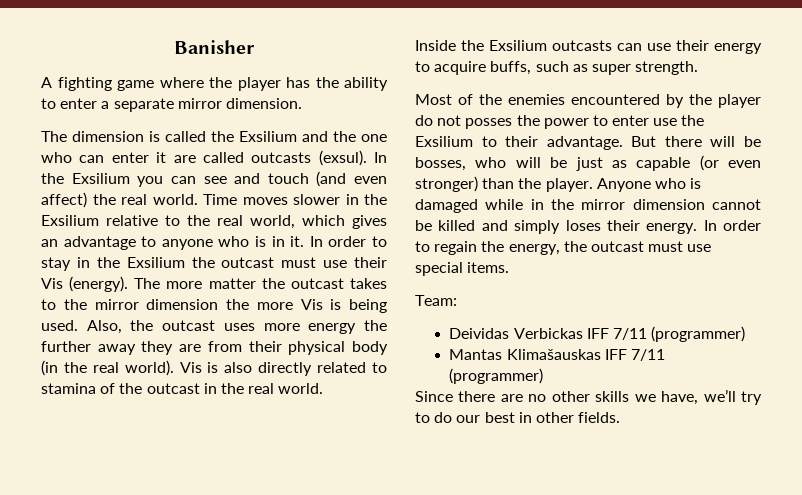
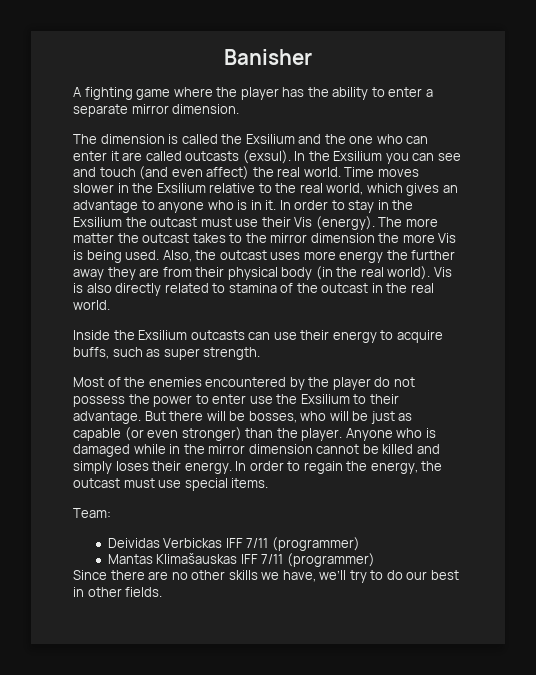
- Most of the enemies encountered by the player do not posses the power to enter use the Exsilium to their advantage.
+ Most of the enemies encountered by the player do not possess the power to enter use the Exsilium to their advantage.

